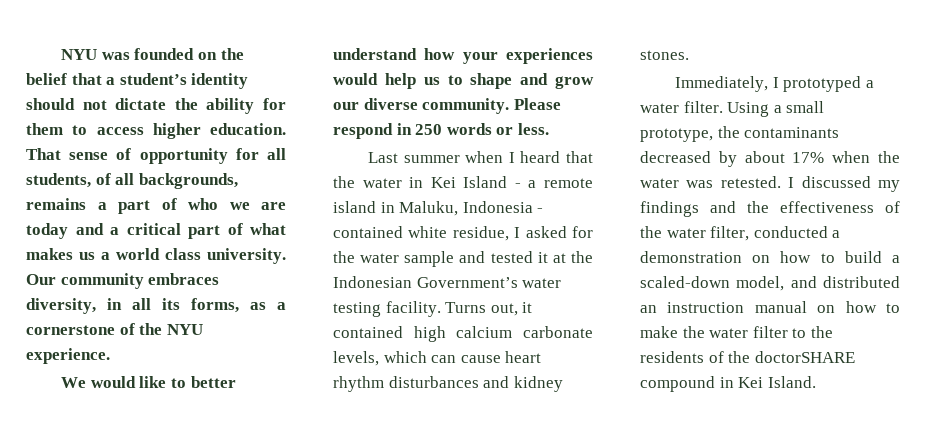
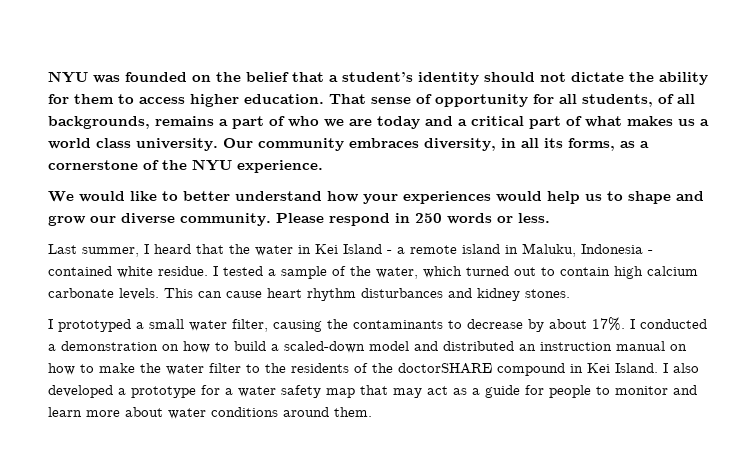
- Last summer when I heard that the water in Kei Island - a remote island in Maluku, Indonesia - contained white residue, I asked for the water sample and tested it at the Indonesian Government’s water testing facility. Turns out, it contained high calcium carbonate levels, which can cause heart rhythm disturbances and kidney stones.
+ Last summer, I heard that the water in Kei Island - a remote island in Maluku, Indonesia - contained white residue. I tested a sample of the water, which turned out to contain high calcium carbonate levels. This can cause heart rhythm disturbances and kidney stones.
- Immediately, I prototyped a water filter. Using a small prototype, the contaminants decreased by about 17% when the water was retested. I discussed my findings and the effectiveness of the water filter, conducted a demonstration on how to build a scaled-down model, and distributed an instruction manual on how to make the water filter to the residents of the doctorSHARE compound in Kei Island.
+ I prototyped a small water filter, causing the contaminants to decrease by about 17%. I conducted a demonstration on how to build a scaled-down model and distributed an instruction manual on how to make the water filter to the residents of the doctorSHARE compound in Kei Island.
+ I also developed a prototype for a water safety map that may act as a guide for people to monitor and learn more about water conditions around them.

